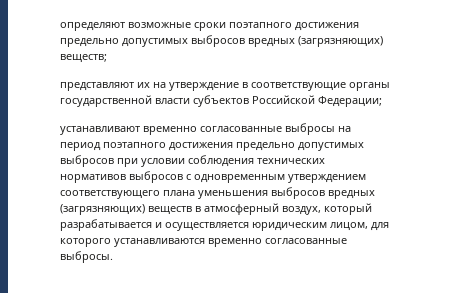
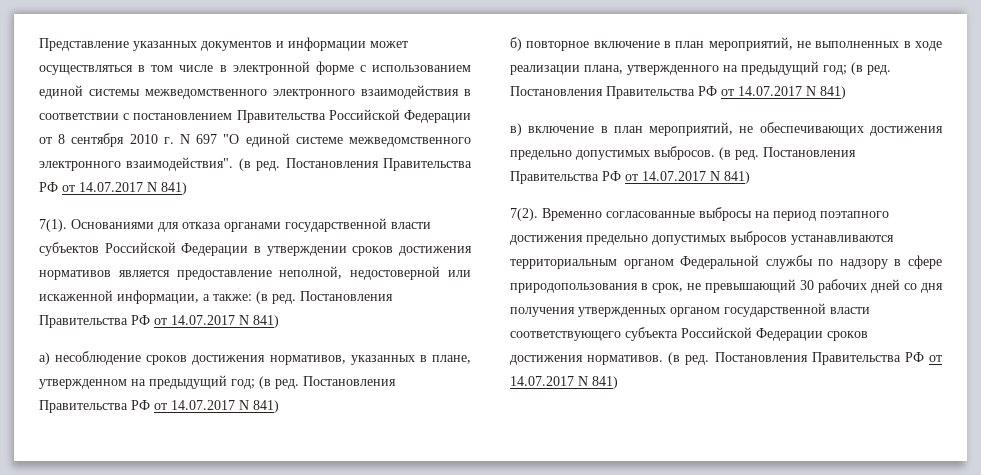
- определяют возможные сроки поэтапного достижения предельно допустимых выбросов вредных (загрязняющих) веществ;
- представляют их на утверждение в соответствующие органы государственной власти субъектов Российской Федерации;
- устанавливают временно согласованные выбросы на период поэтапного достижения предельно допустимых выбросов при условии соблюдения технических нормативов выбросов с одновременным утверждением соответствующего плана уменьшения выбросов вредных (загрязняющих) веществ в атмосферный воздух, который разрабатывается и осуществляется юридическим лицом, для которого устанавливаются временно согласованные выбросы.
+ Представление указанных документов и информации может осуществляться в том числе в электронной форме с использованием единой системы межведомственного электронного взаимодействия в соответствии с постановлением Правительства Российской Федерации от 8 сентября 2010 г. N 697 "О единой системе межведомственного электронного взаимодействия". (в ред. Постановления Правительства РФ от 14.07.2017 N 841)
+ 7(1). Основаниями для отказа органами государственной власти субъектов Российской Федерации в утверждении сроков достижения нормативов является предоставление неполной, недостоверной или искаженной информации, а также: (в ред. Постановления Правительства РФ от 14.07.2017 N 841)
+ а) несоблюдение сроков достижения нормативов, указанных в плане, утвержденном на предыдущий год; (в ред. Постановления Правительства РФ от 14.07.2017 N 841)
+ б) повторное включение в план мероприятий, не выполненных в ходе реализации плана, утвержденного на предыдущий год; (в ред. Постановления Правительства РФ от 14.07.2017 N 841)
+ в) включение в план мероприятий, не обеспечивающих достижения предельно допустимых выбросов. (в ред. Постановления Правительства РФ от 14.07.2017 N 841)
+ 7(2). Временно согласованные выбросы на период поэтапного достижения предельно допустимых выбросов устанавливаются территориальным органом Федеральной службы по надзору в сфере природопользования в срок, не превышающий 30 рабочих дней со дня получения утвержденных органом государственной власти соответствующего субъекта Российской Федерации сроков достижения нормативов. (в ред. Постановления Правительства РФ от 14.07.2017 N 841)

